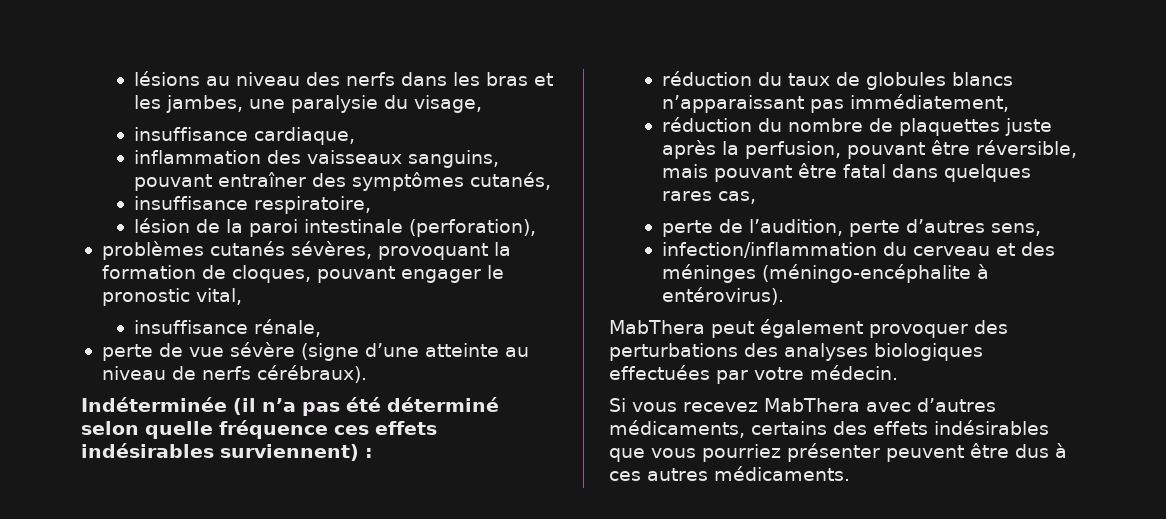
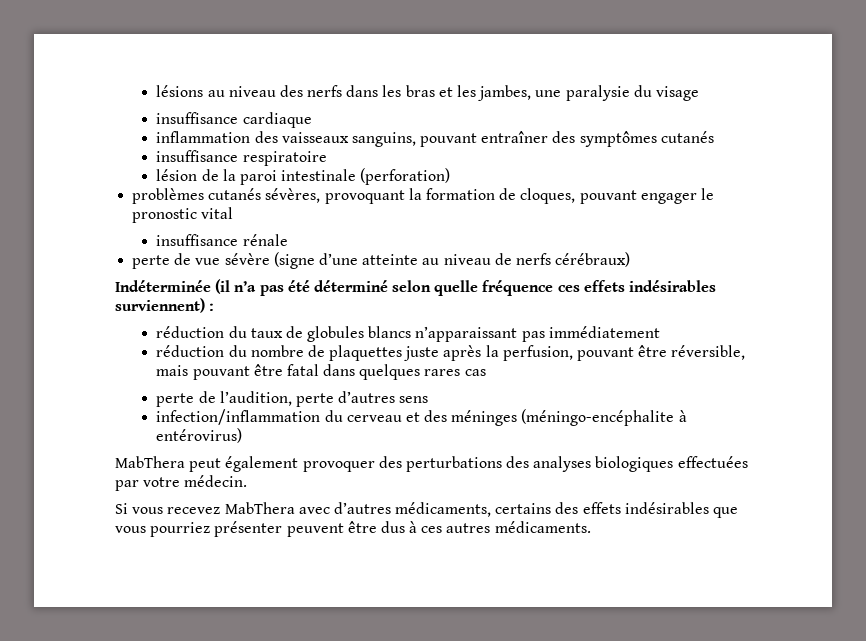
- lésions au niveau des nerfs dans les bras et les jambes, une paralysie du visage,
- insuffisance cardiaque,
+ lésions au niveau des nerfs dans les bras et les jambes, une paralysie du visage
+ insuffisance cardiaque
- inflammation des vaisseaux sanguins, pouvant entraîner des symptômes cutanés,
- insuffisance respiratoire,
+ inflammation des vaisseaux sanguins, pouvant entraîner des symptômes cutanés
+ insuffisance respiratoire
- lésion de la paroi intestinale (perforation),
+ lésion de la paroi intestinale (perforation)
- problèmes cutanés sévères, provoquant la formation de cloques, pouvant engager le pronostic vital,
- insuffisance rénale,
+ problèmes cutanés sévères, provoquant la formation de cloques, pouvant engager le pronostic vital
+ insuffisance rénale
- perte de vue sévère (signe d’une atteinte au niveau de nerfs cérébraux).
+ perte de vue sévère (signe d’une atteinte au niveau de nerfs cérébraux)
- réduction du taux de globules blancs n’apparaissant pas immédiatement,
+ réduction du taux de globules blancs n’apparaissant pas immédiatement
- réduction du nombre de plaquettes juste après la perfusion, pouvant être réversible, mais pouvant être fatal dans quelques rares cas,
+ réduction du nombre de plaquettes juste après la perfusion, pouvant être réversible, mais pouvant être fatal dans quelques rares cas
- perte de l’audition, perte d’autres sens,
+ perte de l’audition, perte d’autres sens
- infection/inflammation du cerveau et des méninges (méningo-encéphalite à entérovirus).
+ infection/inflammation du cerveau et des méninges (méningo-encéphalite à entérovirus)

